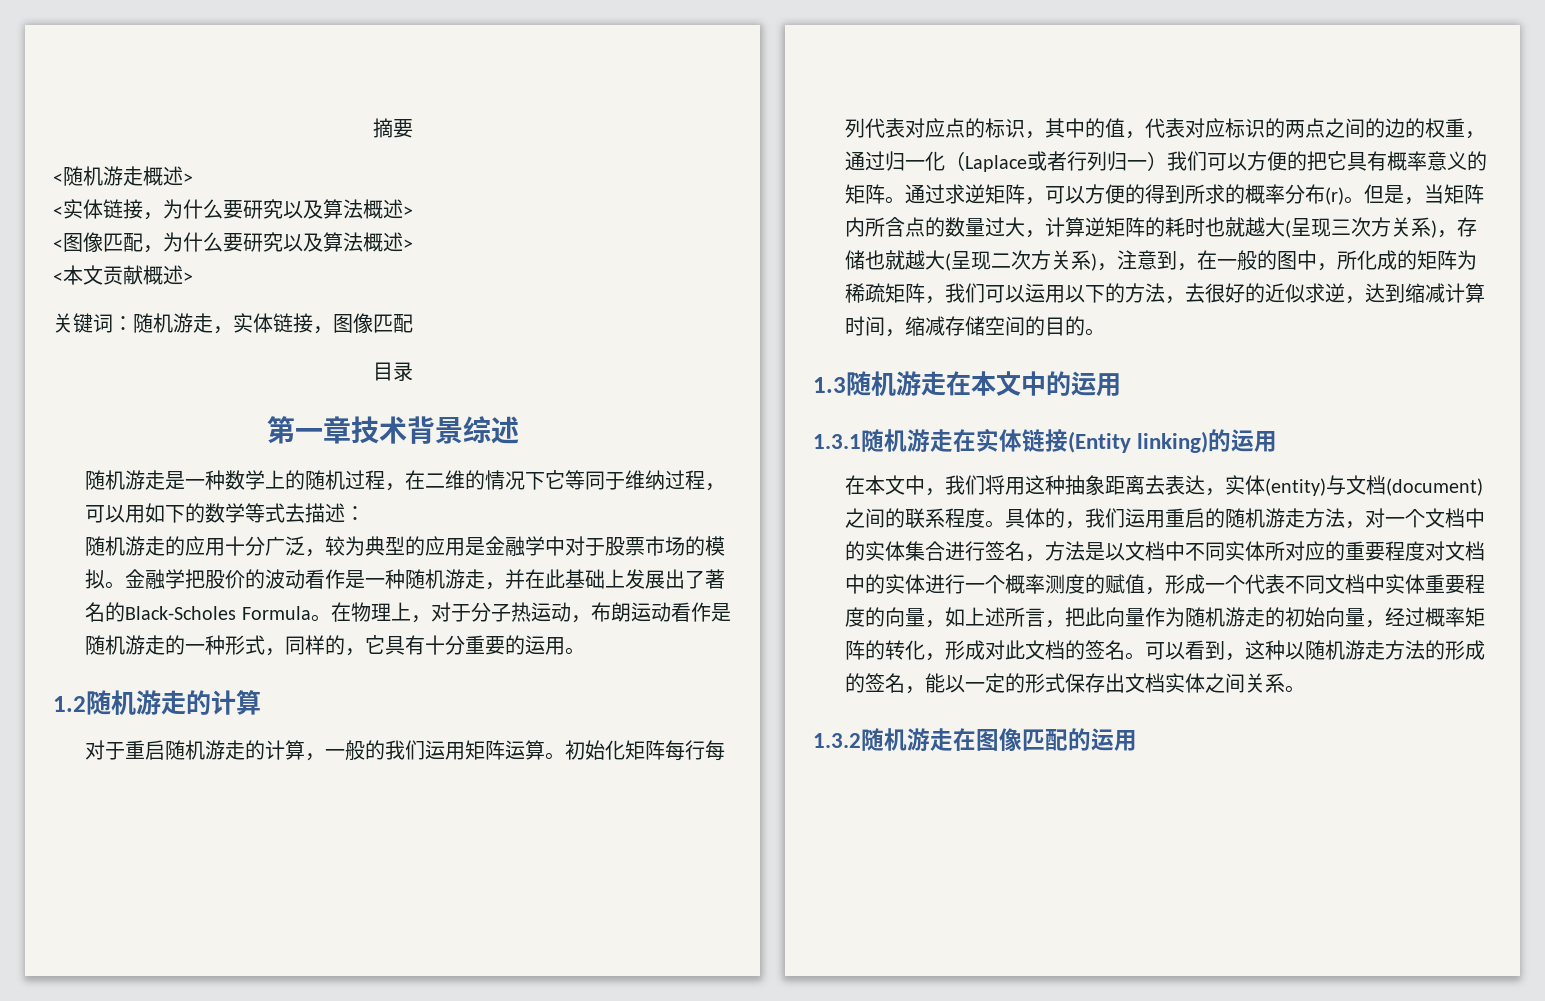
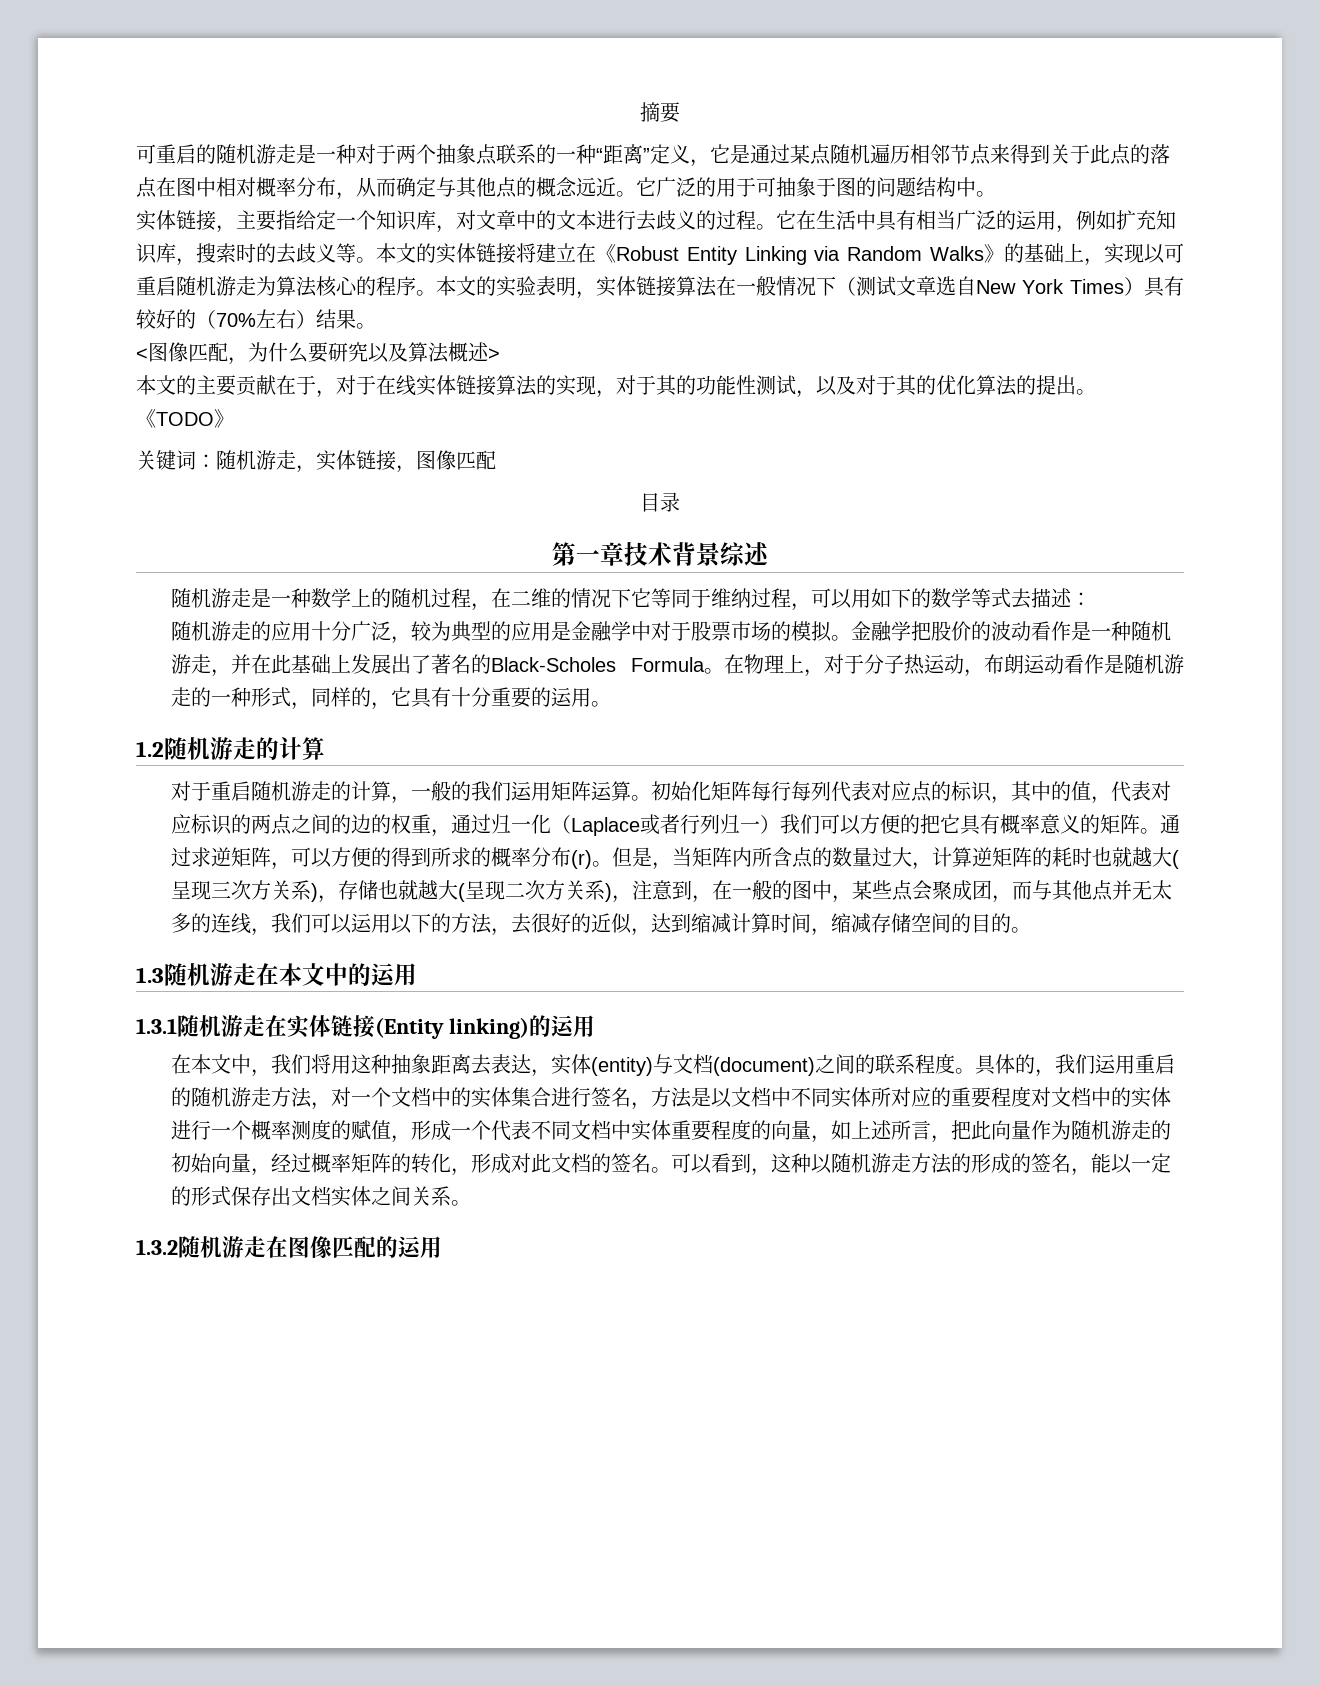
- <随机游走概述>
- <实体链接，为什么要研究以及算法概述>
+ 可重启的随机游走是一种对于两个抽象点联系的一种“距离”定义，它是通过某点随机遍历相邻节点来得到关于此点的落点在图中相对概率分布，从而确定与其他点的概念远近。它广泛的用于可抽象于图的问题结构中。
+ 实体链接，主要指给定一个知识库，对文章中的文本进行去歧义的过程。它在生活中具有相当广泛的运用，例如扩充知识库，搜索时的去歧义等。本文的实体链接将建立在《Robust Entity Linking via Random Walks》的基础上，实现以可重启随机游走为算法核心的程序。本文的实验表明，实体链接算法在一般情况下（测试文章选自New York Times）具有较好的（70%左右）结果。
- <本文贡献概述>
+ 本文的主要贡献在于，对于在线实体链接算法的实现，对于其的功能性测试，以及对于其的优化算法的提出。《TODO》
- 但是，当矩阵内所含点的数量过大，计算逆矩阵的耗时也就越大(呈现三次方关系)，存储也就越大(呈现二次方关系)，注意到，在一般的图中，所化成的矩阵为稀疏矩阵，我们可以运用以下的方法，去很好的近似求逆，达到缩减计算时间，缩减存储空间的目的。
+ 但是，当矩阵内所含点的数量过大，计算逆矩阵的耗时也就越大(呈现三次方关系)，存储也就越大(呈现二次方关系)，注意到，在一般的图中，某些点会聚成团，而与其他点并无太多的连线，我们可以运用以下的方法，去很好的近似，达到缩减计算时间，缩减存储空间的目的。

